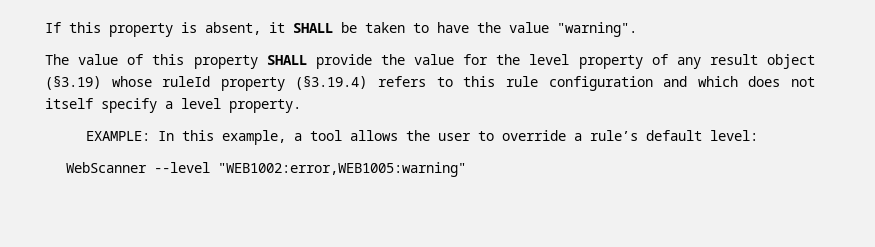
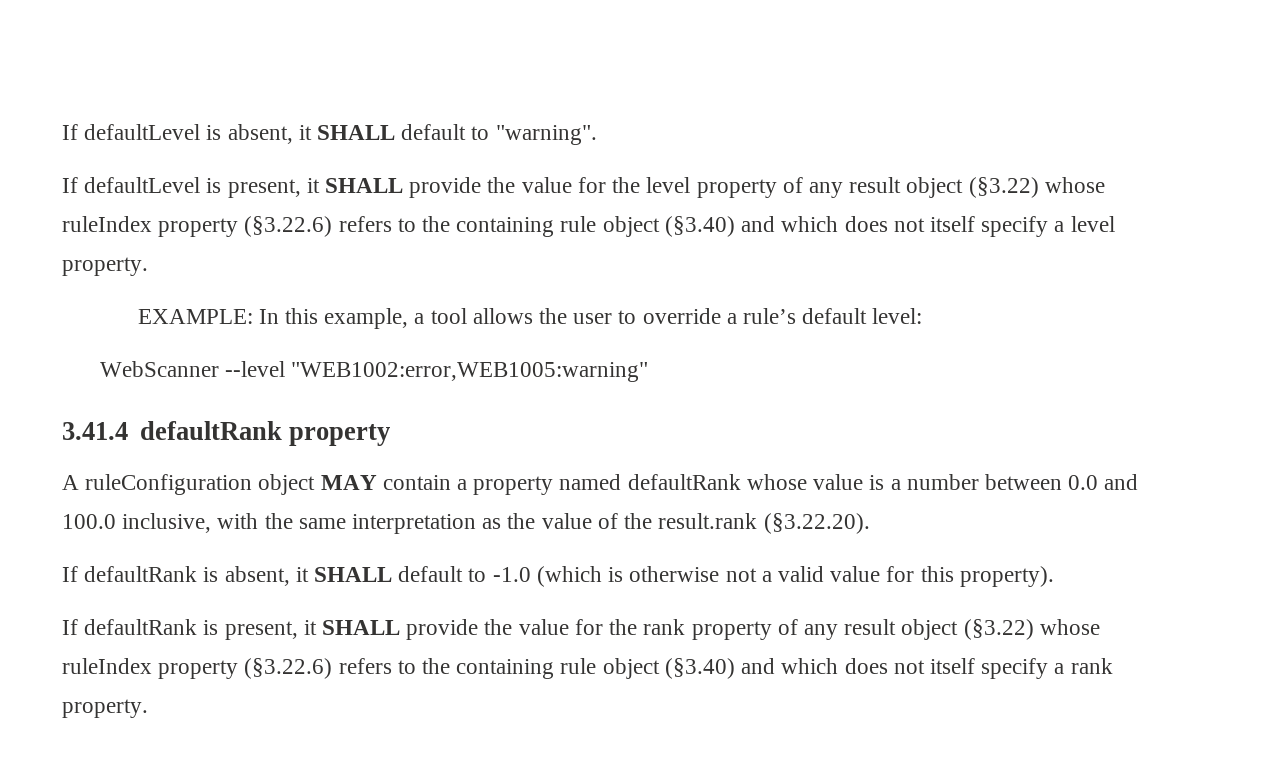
- If this property is absent, it SHALL be taken to have the value "warning".
- The value of this property SHALL provide the value for the level property of any result object (§3.19) whose ruleId property (§3.19.4) refers to this rule configuration and which does not itself specify a level property.
+ If defaultLevel is absent, it SHALL default to "warning".
+ If defaultLevel is present, it SHALL provide the value for the level property of any result object (§3.22) whose ruleIndex property (§3.22.6) refers to the containing rule object (§3.40) and which does not itself specify a level property.
+ 3.41.4 defaultRank property
+ A ruleConfiguration object MAY contain a property named defaultRank whose value is a number between 0.0 and 100.0 inclusive, with the same interpretation as the value of the result.rank (§3.22.20).
+ If defaultRank is absent, it SHALL default to -1.0 (which is otherwise not a valid value for this property).
+ If defaultRank is present, it SHALL provide the value for the rank property of any result object (§3.22) whose ruleIndex property (§3.22.6) refers to the containing rule object (§3.40) and which does not itself specify a rank property.

